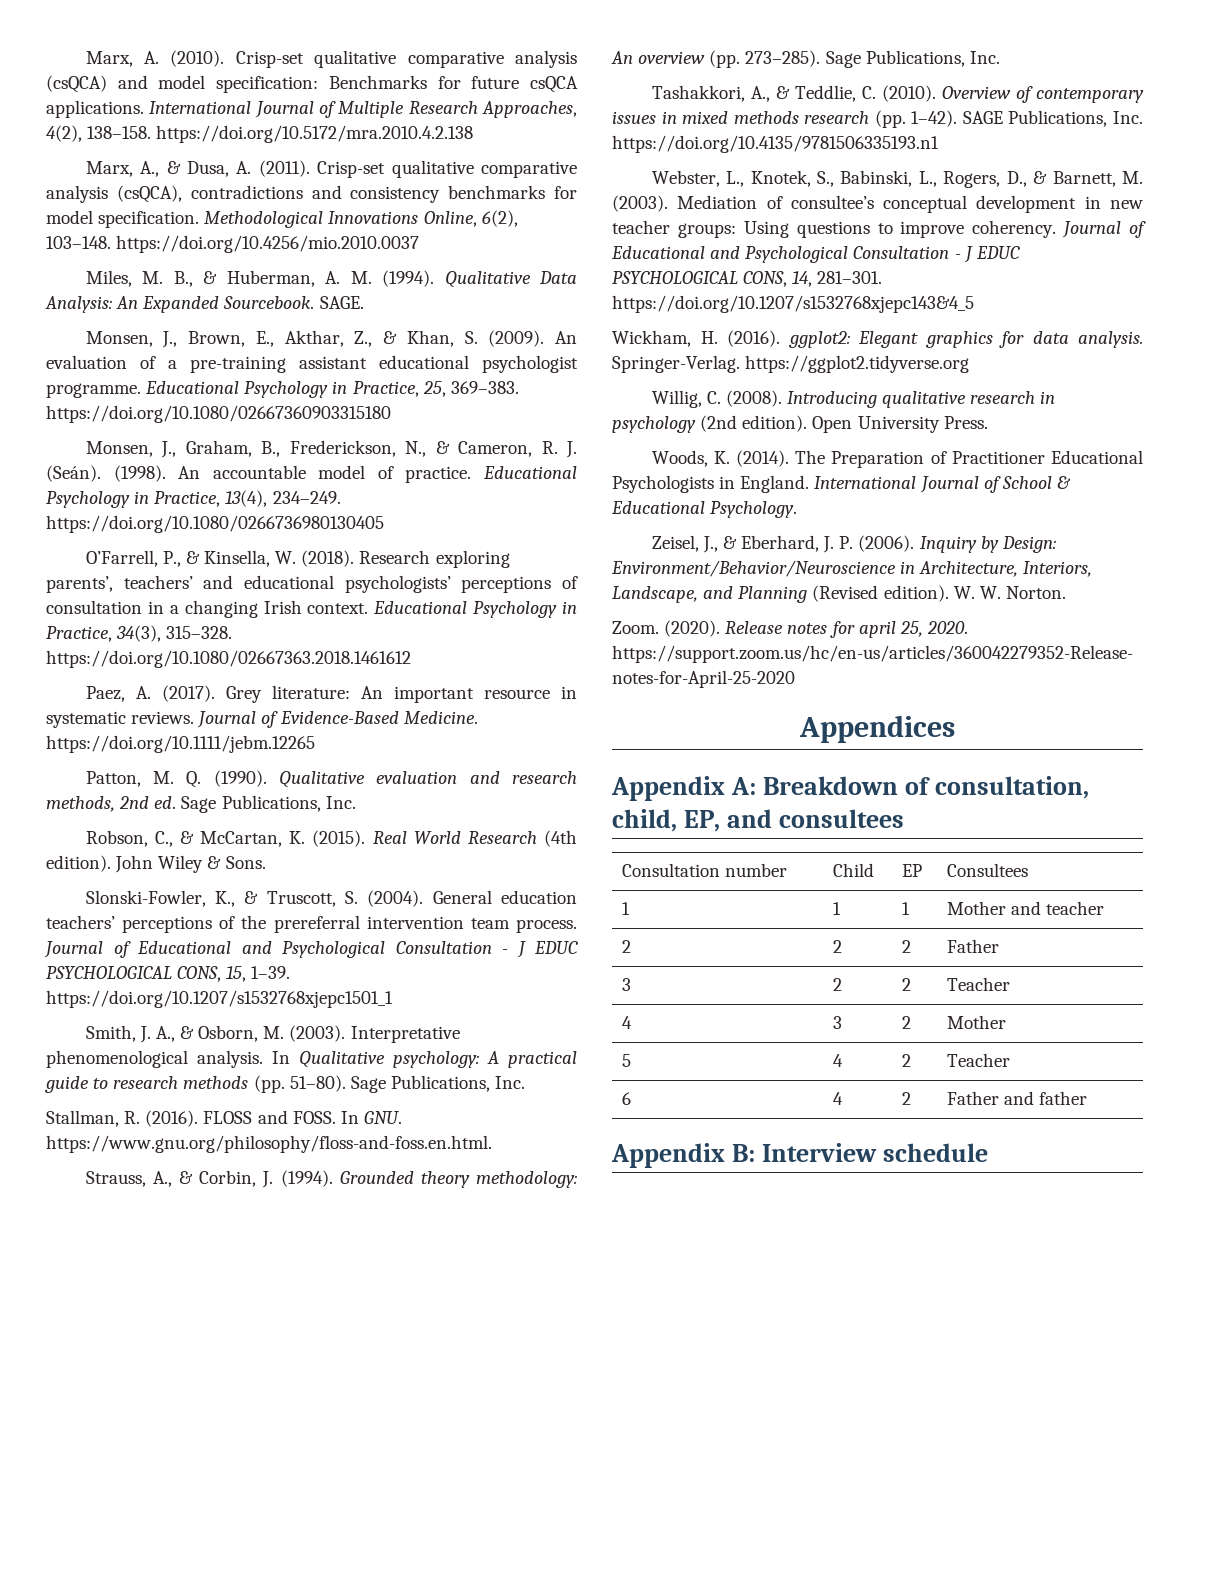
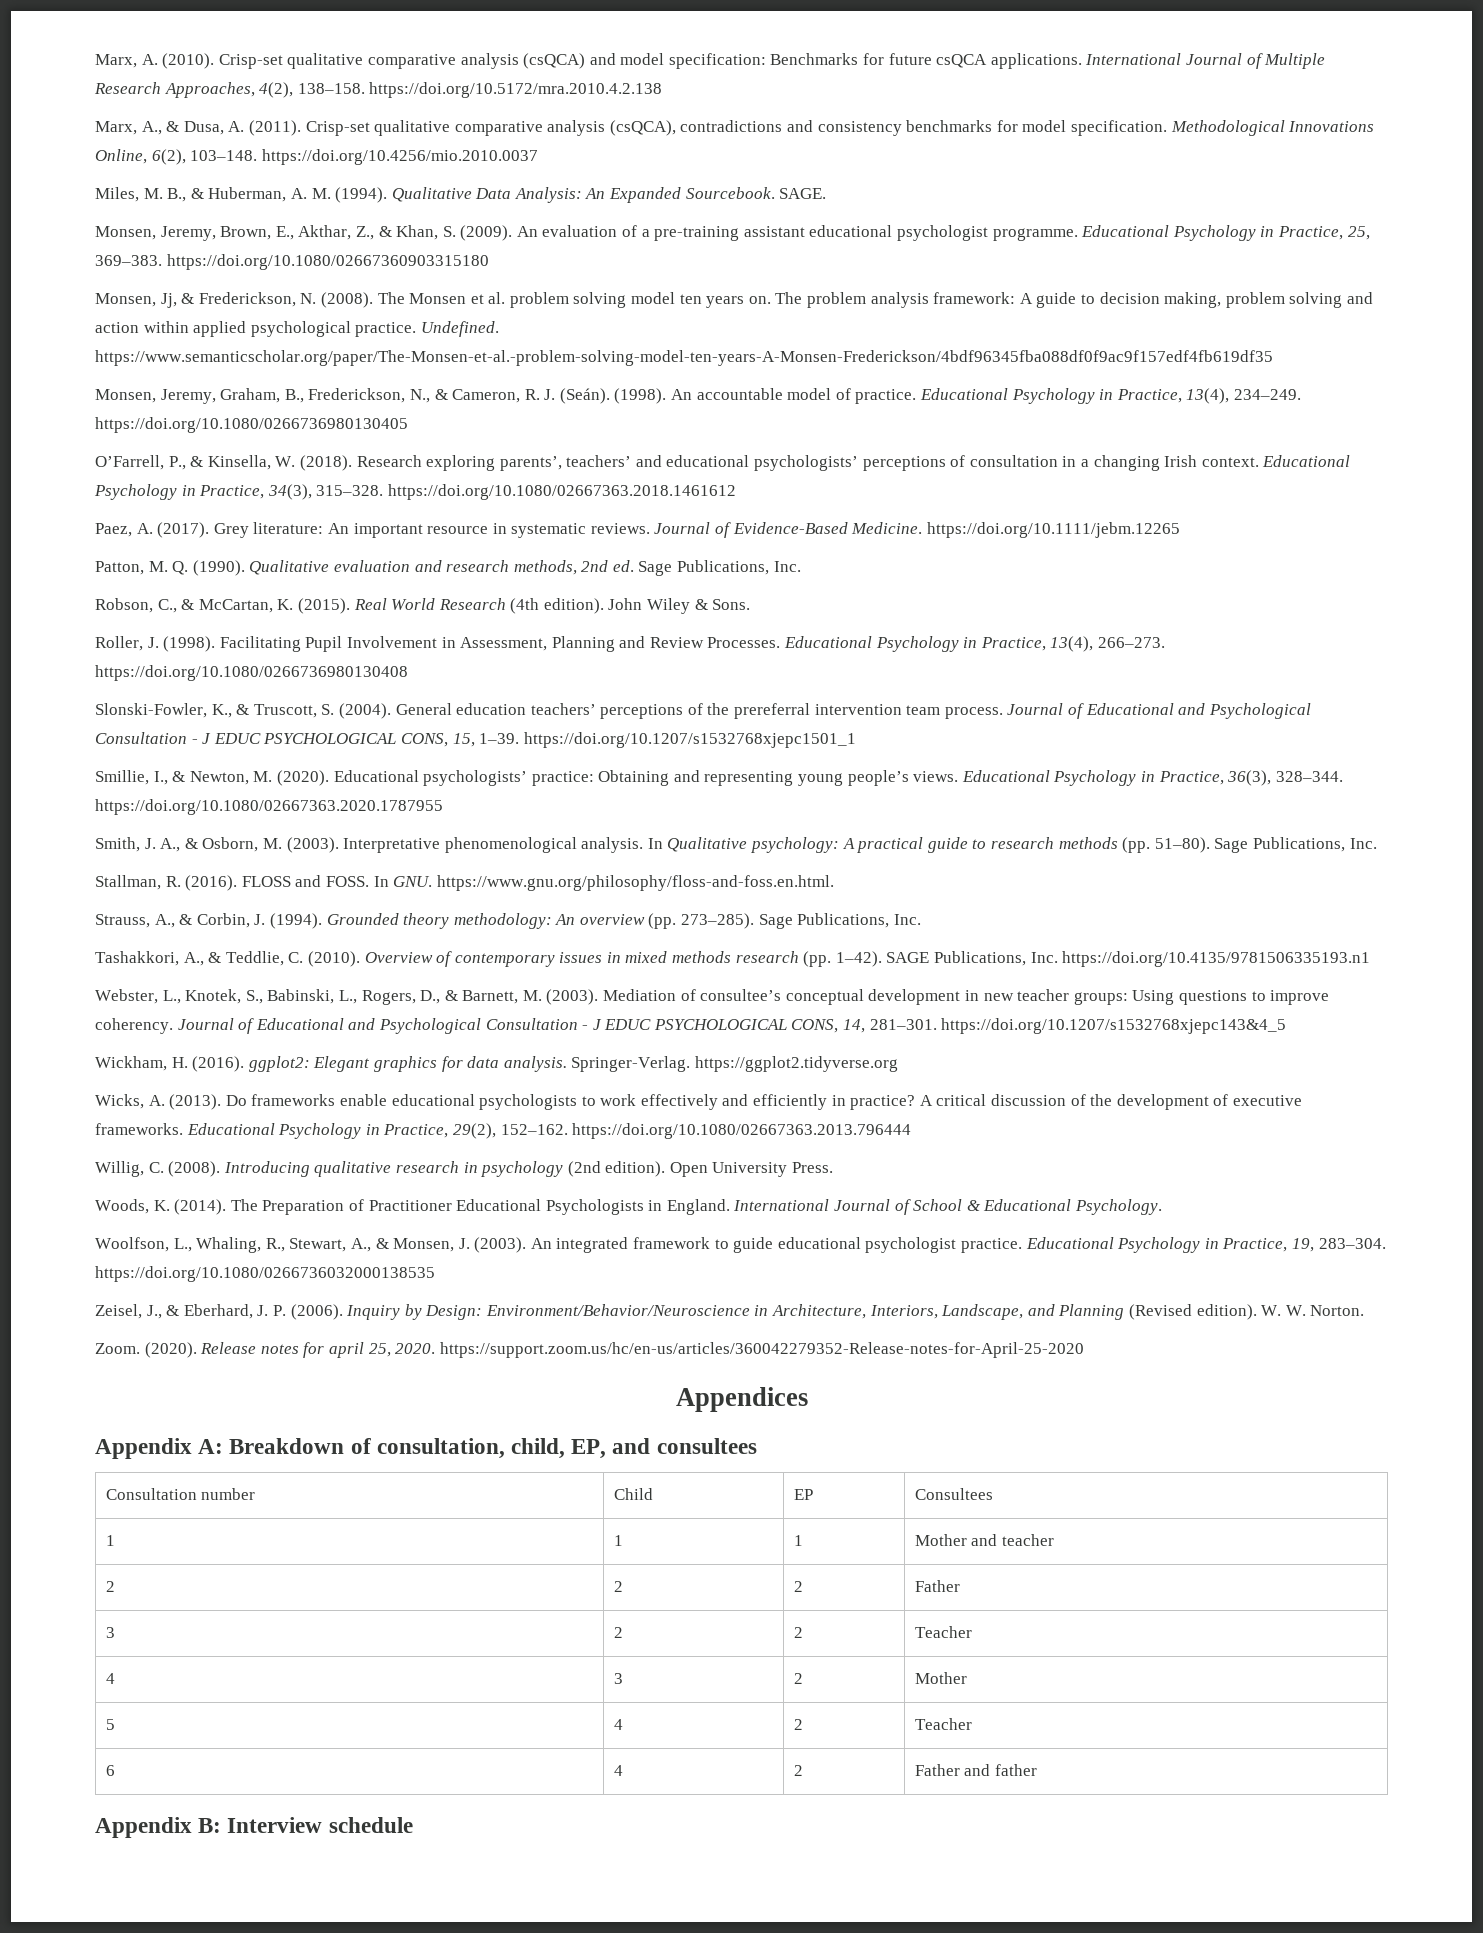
- Monsen, J., Brown, E., Akthar, Z., & Khan, S. (2009).
+ Monsen, Jeremy, Brown, E., Akthar, Z., & Khan, S. (2009).
- Monsen, J., Graham, B., Frederickson, N., & Cameron, R. J. (Seán).
+ Monsen, Jj, & Frederickson, N. (2008). The Monsen et al. problem solving model ten years on. The problem analysis framework: A guide to decision making, problem solving and action within applied psychological practice. Undefined. https://www.semanticscholar.org/paper/The-Monsen-et-al.-problem-solving-model-ten-years-A-Monsen-Frederickson/4bdf96345fba088df0f9ac9f157edf4fb619df35
+ Monsen, Jeremy, Graham, B., Frederickson, N., & Cameron, R. J. (Seán).
+ Roller, J. (1998). Facilitating Pupil Involvement in Assessment, Planning and Review Processes. Educational Psychology in Practice, 13(4), 266–273. https://doi.org/10.1080/0266736980130408
+ Smillie, I., & Newton, M. (2020). Educational psychologists’ practice: Obtaining and representing young people’s views. Educational Psychology in Practice, 36(3), 328–344. https://doi.org/10.1080/02667363.2020.1787955
+ Wicks, A. (2013). Do frameworks enable educational psychologists to work effectively and efficiently in practice? A critical discussion of the development of executive frameworks. Educational Psychology in Practice, 29(2), 152–162. https://doi.org/10.1080/02667363.2013.796444
+ Woolfson, L., Whaling, R., Stewart, A., & Monsen, J. (2003). An integrated framework to guide educational psychologist practice. Educational Psychology in Practice, 19, 283–304. https://doi.org/10.1080/0266736032000138535

